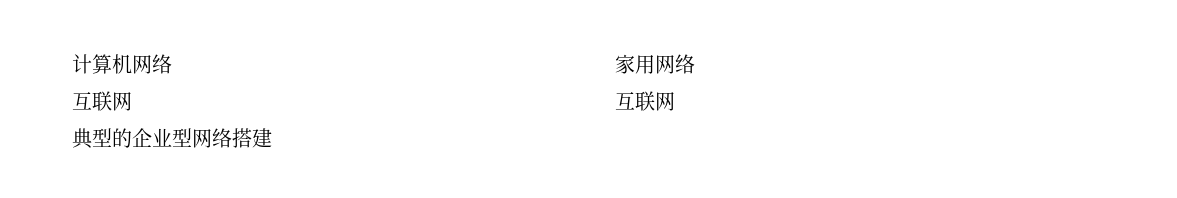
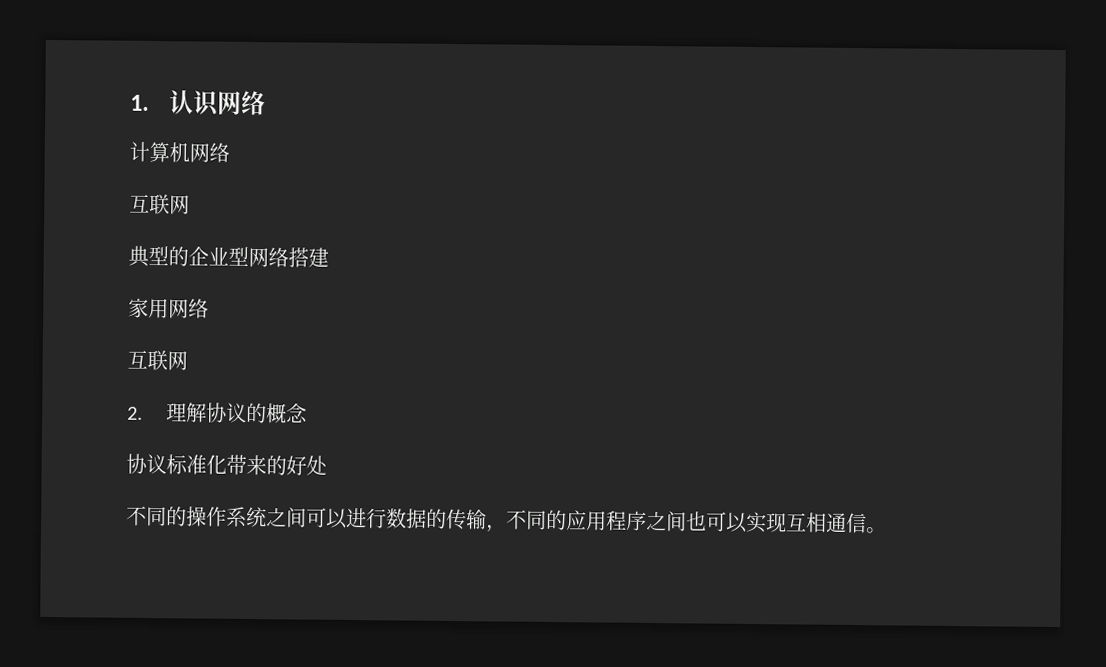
+ 1.认识网络
+ 2.理解协议的概念
+ 协议标准化带来的好处
+ 不同的操作系统之间可以进行数据的传输，不同的应用程序之间也可以实现互相通信。

